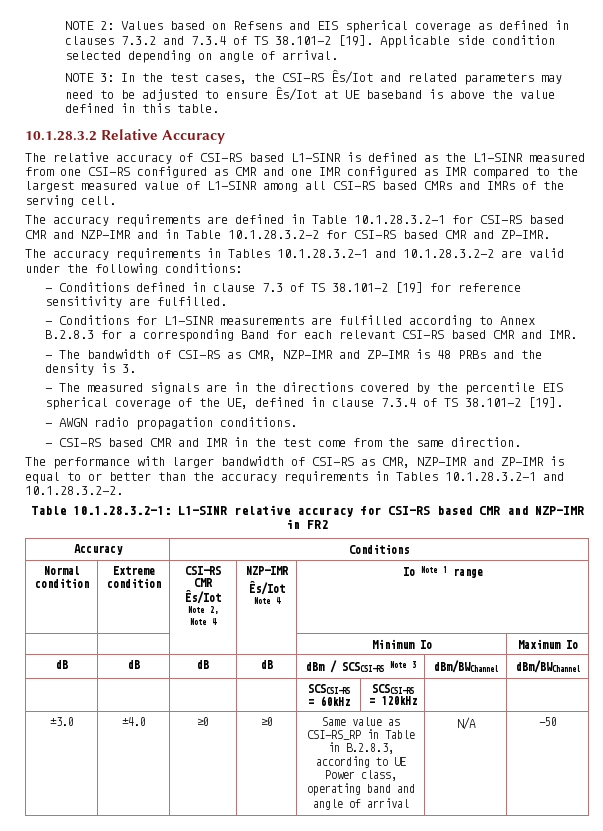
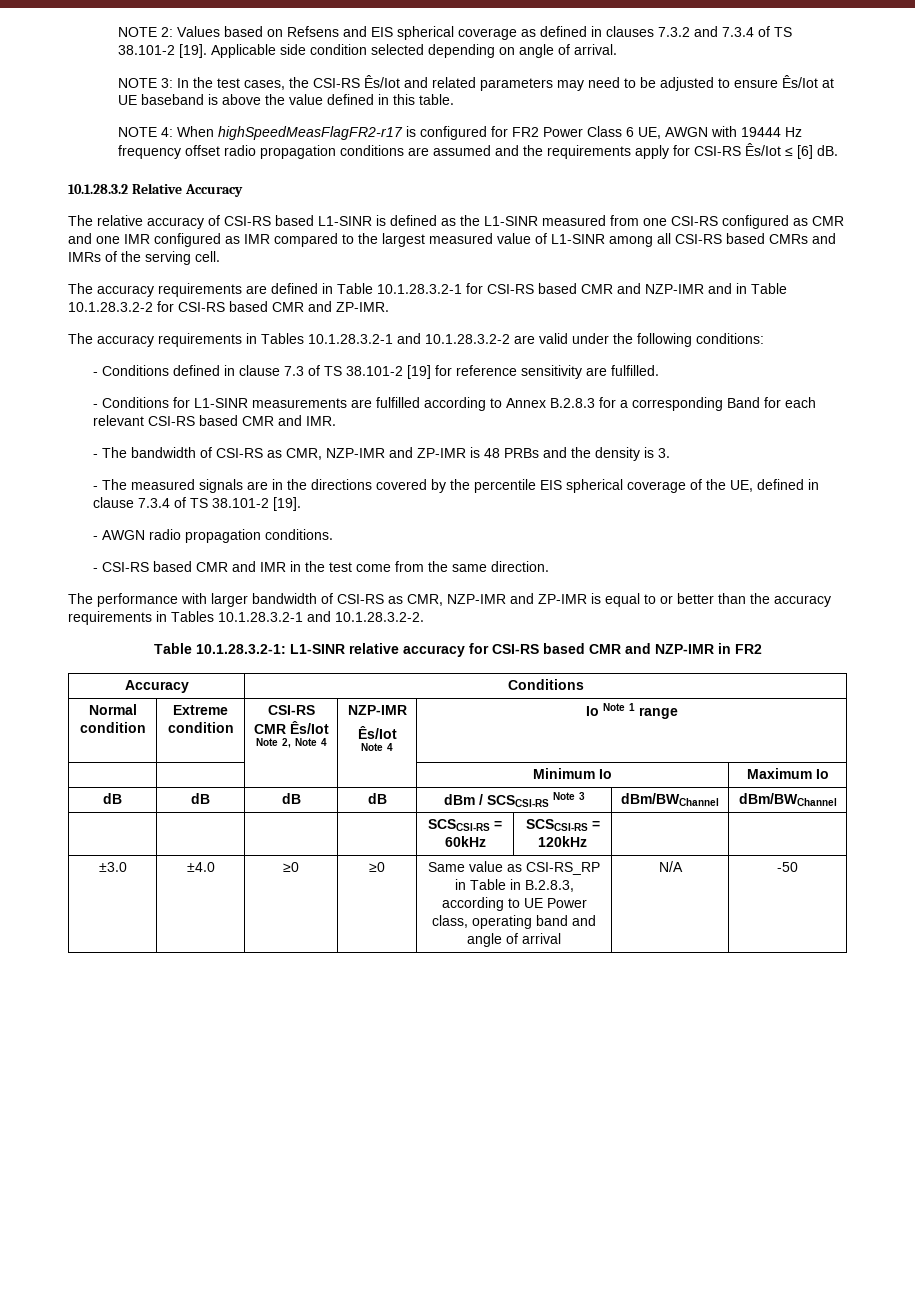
+ NOTE 4: When highSpeedMeasFlagFR2-r17 is configured for FR2 Power Class 6 UE, AWGN with 19444 Hz frequency offset radio propagation conditions are assumed and the requirements apply for CSI-RS Ês/Iot ≤ [6] dB.

